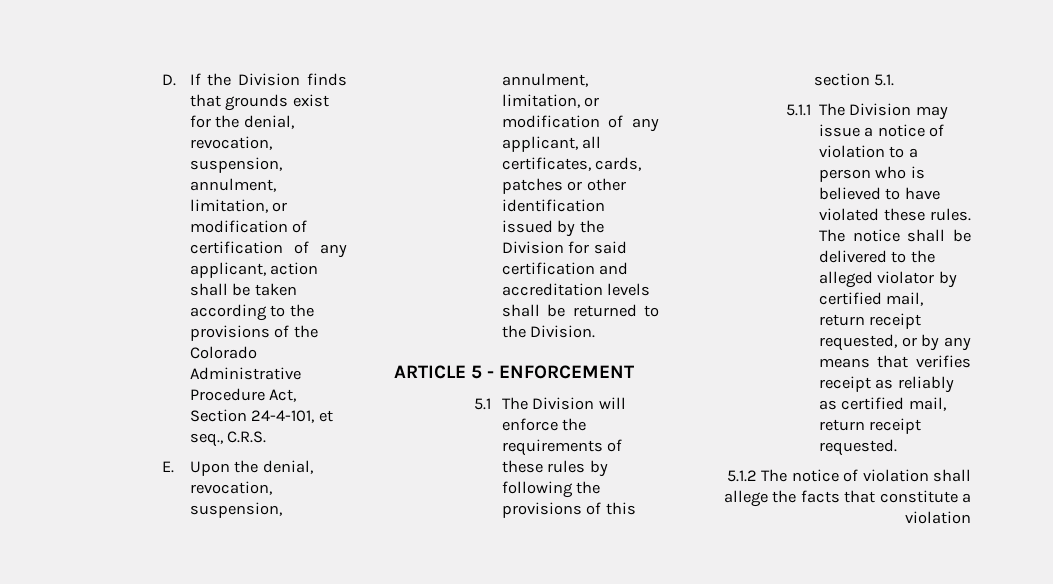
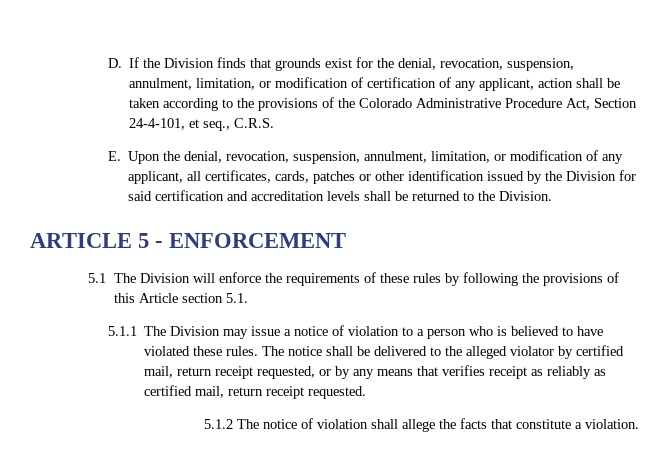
- 5.1 The Division will enforce the requirements of these rules by following the provisions of this section 5.1.
+ 5.1 The Division will enforce the requirements of these rules by following the provisions of this Article section 5.1.
- 5.1.2 The notice of violation shall allege the facts that constitute a violation
+ 5.1.2 The notice of violation shall allege the facts that constitute a violation.

